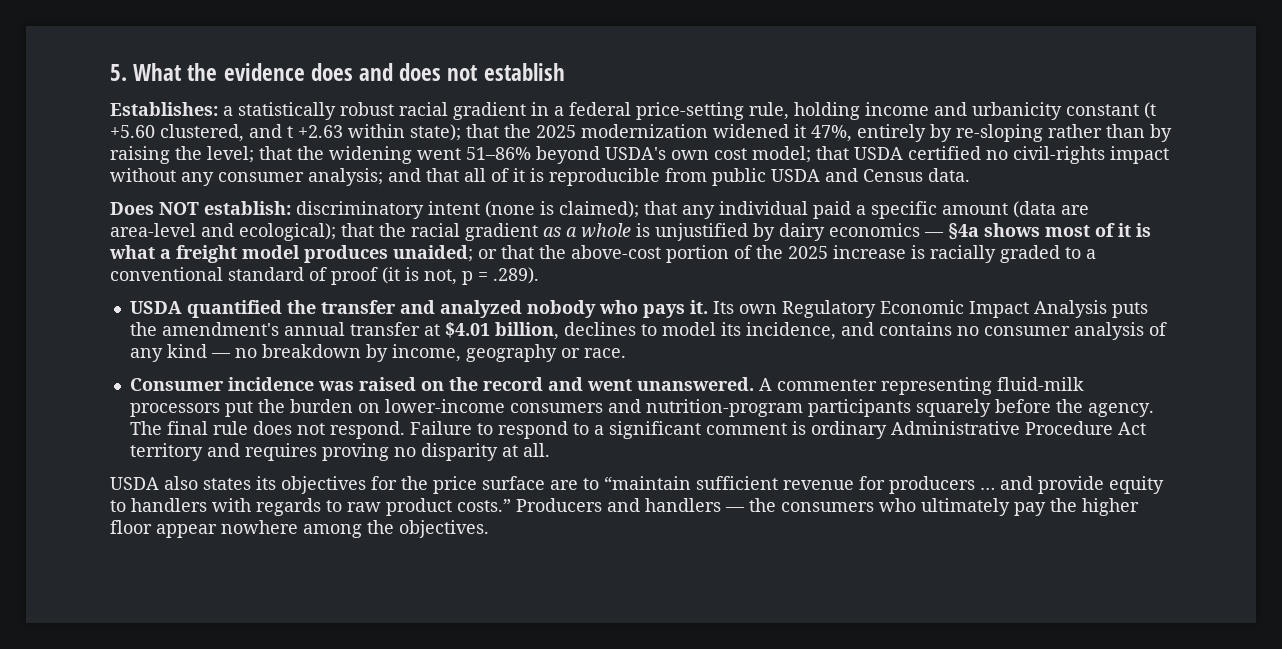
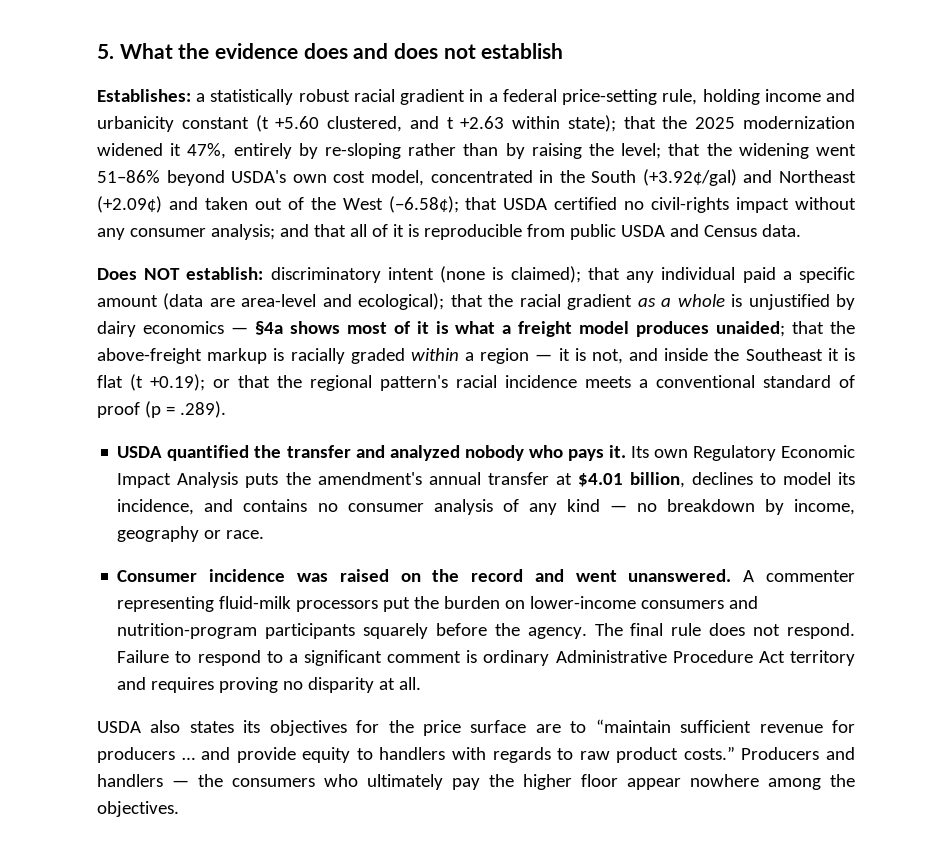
- that the widening went 51–86% beyond USDA's own cost model;
+ that the widening went 51–86% beyond USDA's own cost model, concentrated in the South (+3.92¢/gal) and Northeast (+2.09¢) and taken out of the West (−6.58¢);
- Does NOT establish: discriminatory intent (none is claimed); that any individual paid a specific amount (data are area-level and ecological); that the racial gradient as a whole is unjustified by dairy economics — §4a shows most of it is what a freight model produces unaided; or that the above-cost portion of the 2025 increase is racially graded to a conventional standard of proof (it is not, p = .289).
+ Does NOT establish: discriminatory intent (none is claimed); that any individual paid a specific amount (data are area-level and ecological); that the racial gradient as a whole is unjustified by dairy economics — §4a shows most of it is what a freight model produces unaided; that the above-freight markup is racially graded within a region — it is not, and inside the Southeast it is flat (t +0.19); or that the regional pattern's racial incidence meets a conventional standard of proof (p = .289).

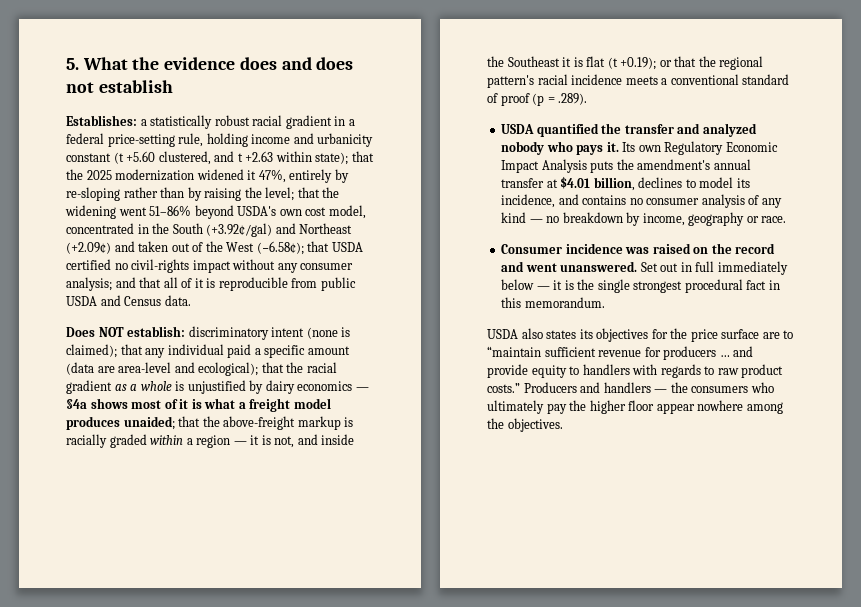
- A commenter representing fluid-milk processors put the burden on lower-income consumers and nutrition-program participants squarely before the agency. The final rule does not respond. Failure to respond to a significant comment is ordinary Administrative Procedure Act territory and requires proving no disparity at all.
+ Set out in full immediately below — it is the single strongest procedural fact in this memorandum.

